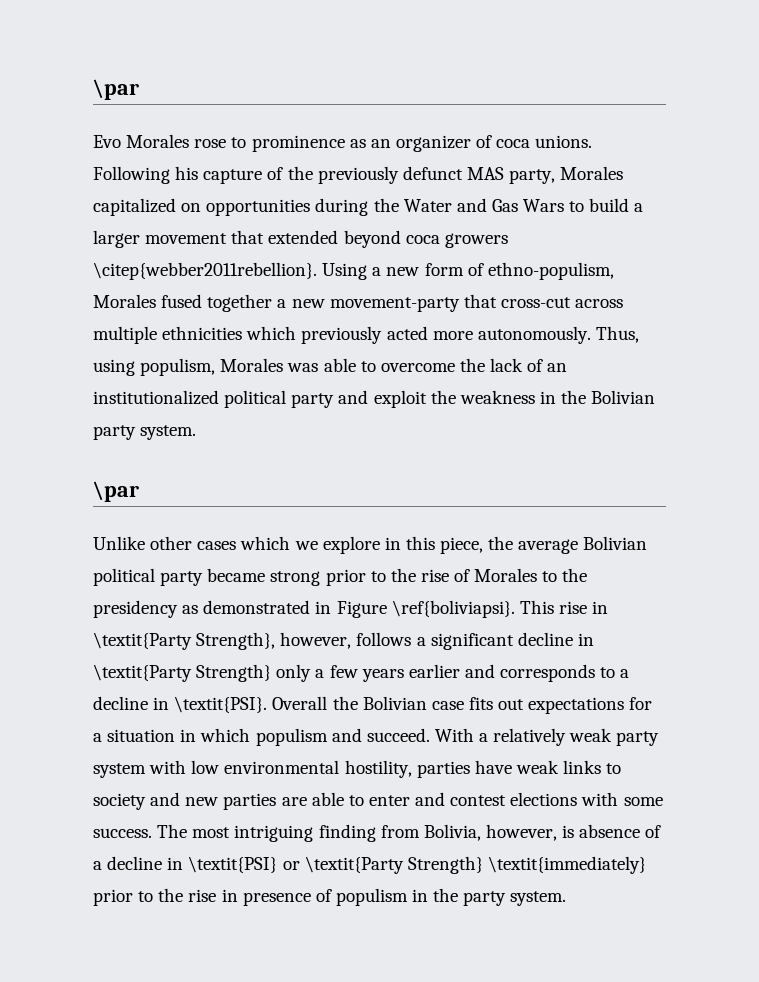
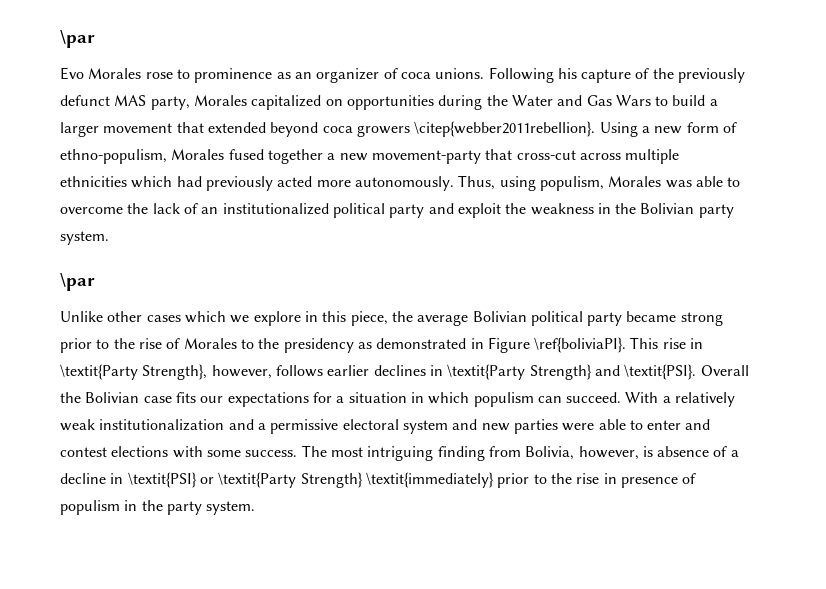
- Using a new form of ethno-populism, Morales fused together a new movement-party that cross-cut across multiple ethnicities which previously acted more autonomously.
+ Using a new form of ethno-populism, Morales fused together a new movement-party that cross-cut across multiple ethnicities which had previously acted more autonomously.
- Unlike other cases which we explore in this piece, the average Bolivian political party became strong prior to the rise of Morales to the presidency as demonstrated in Figure \ref{boliviapsi}.
+ Unlike other cases which we explore in this piece, the average Bolivian political party became strong prior to the rise of Morales to the presidency as demonstrated in Figure \ref{boliviaPI}.
- This rise in \textit{Party Strength}, however, follows a significant decline in \textit{Party Strength} only a few years earlier and corresponds to a decline in \textit{PSI}.
+ This rise in \textit{Party Strength}, however, follows earlier declines in \textit{Party Strength} and \textit{PSI}.
- Overall the Bolivian case fits out expectations for a situation in which populism and succeed.
+ Overall the Bolivian case fits our expectations for a situation in which populism can succeed.
- With a relatively weak party system with low environmental hostility, parties have weak links to society and new parties are able to enter and contest elections with some success.
+ With a relatively weak institutionalization and a permissive electoral system and new parties were able to enter and contest elections with some success.

